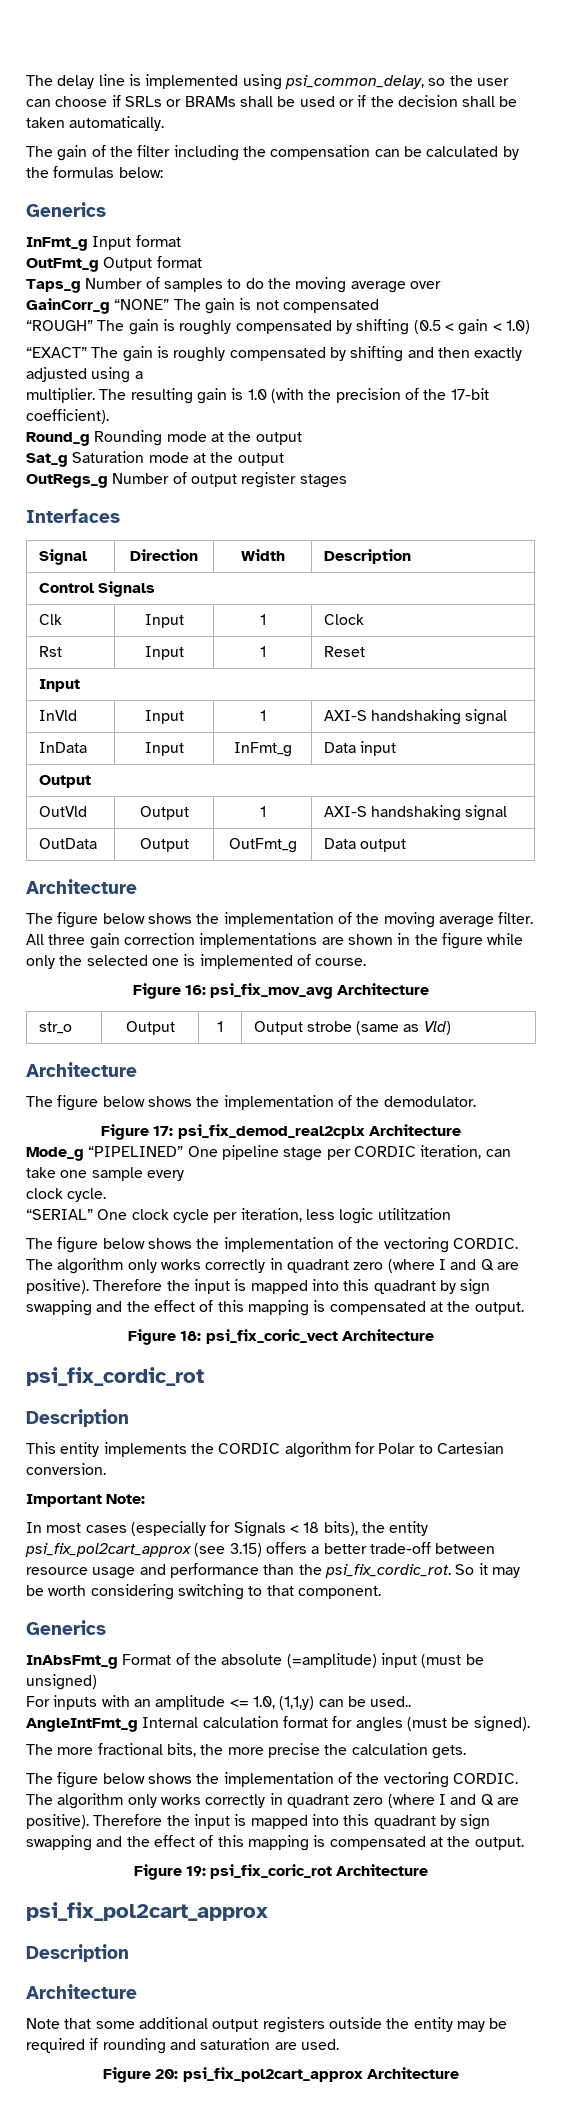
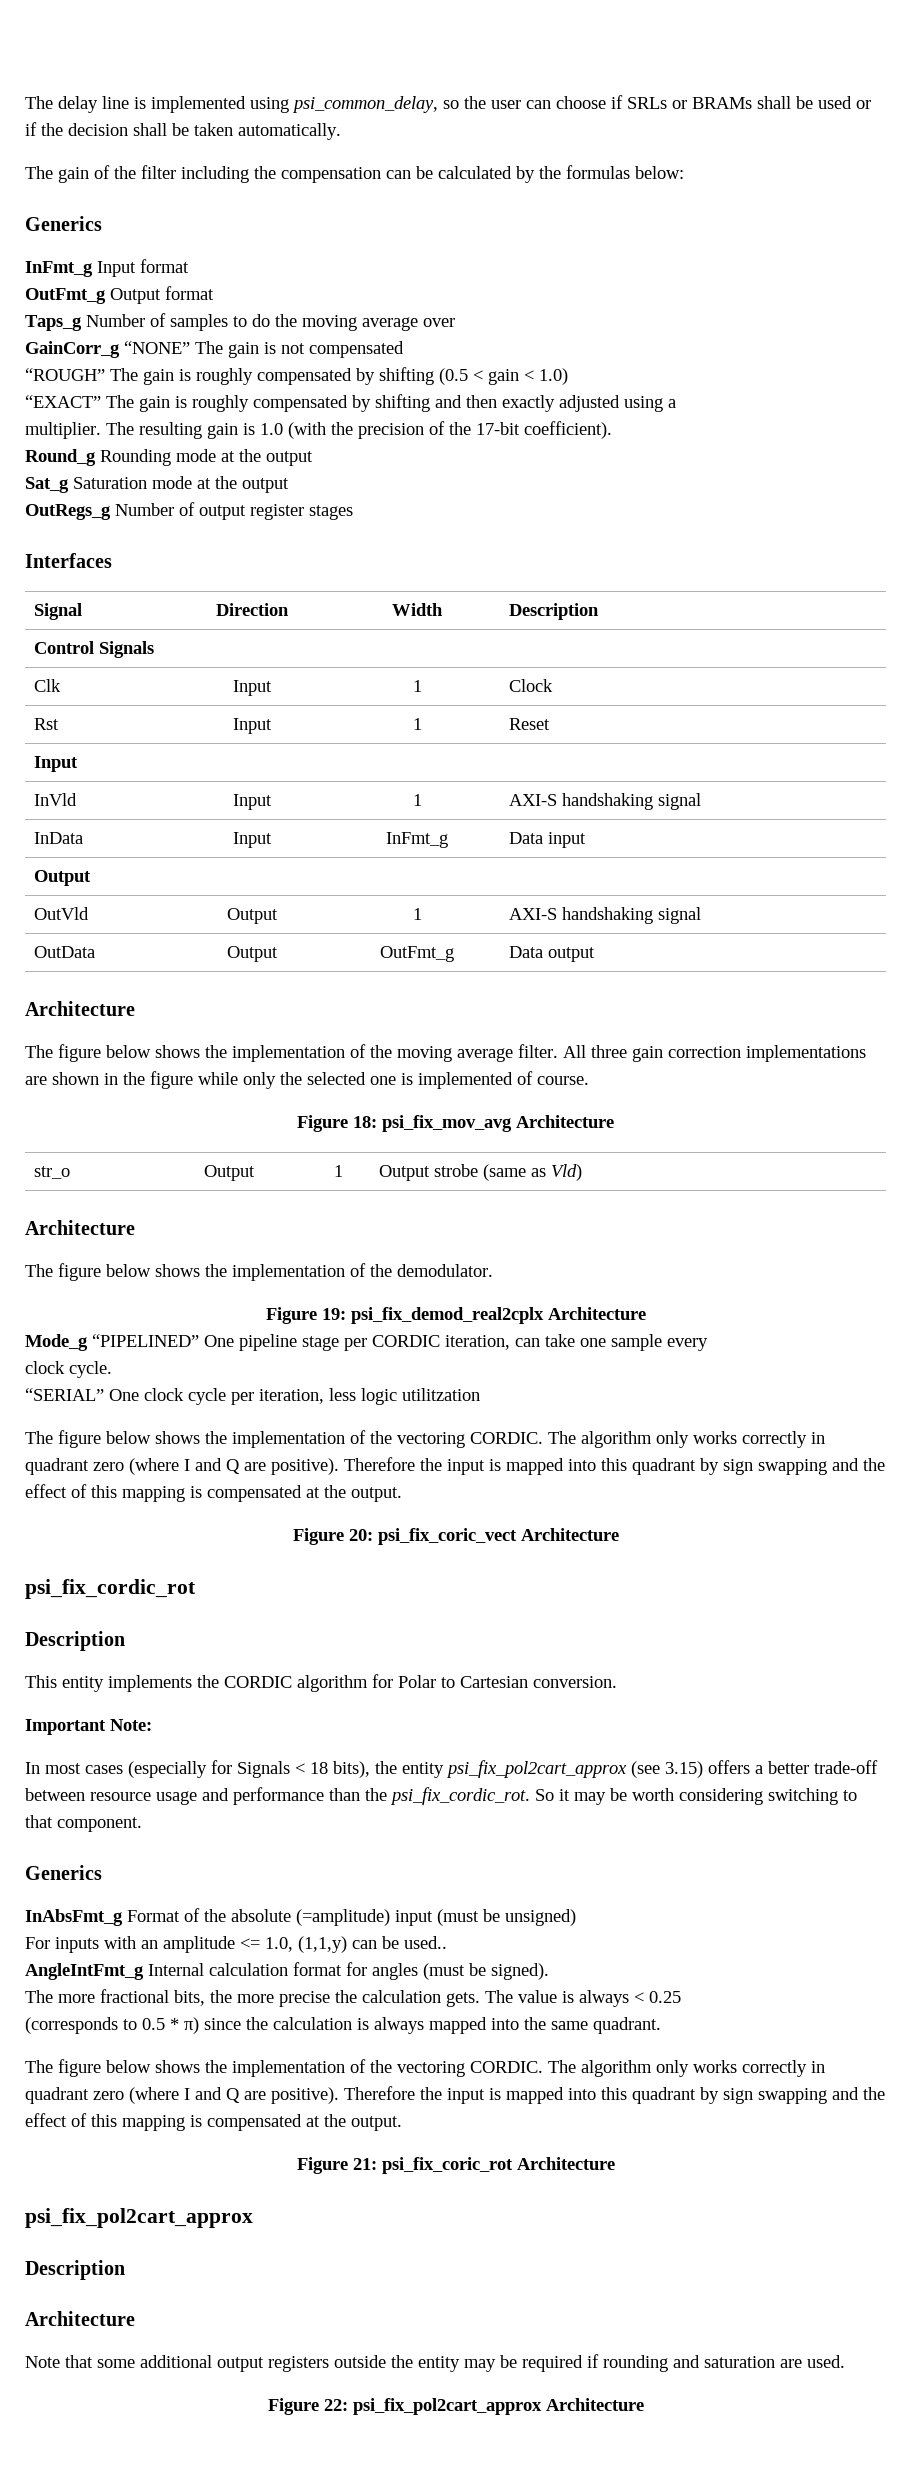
- Figure 16: psi_fix_mov_avg Architecture
+ Figure 18: psi_fix_mov_avg Architecture
- Figure 17: psi_fix_demod_real2cplx Architecture
+ Figure 19: psi_fix_demod_real2cplx Architecture
- Figure 18: psi_fix_coric_vect Architecture
+ Figure 20: psi_fix_coric_vect Architecture
+ The value is always < 0.25
+ (corresponds to 0.5 * π) since the calculation is always mapped into the same quadrant.
- Figure 19: psi_fix_coric_rot Architecture
+ Figure 21: psi_fix_coric_rot Architecture
- Figure 20: psi_fix_pol2cart_approx Architecture
+ Figure 22: psi_fix_pol2cart_approx Architecture

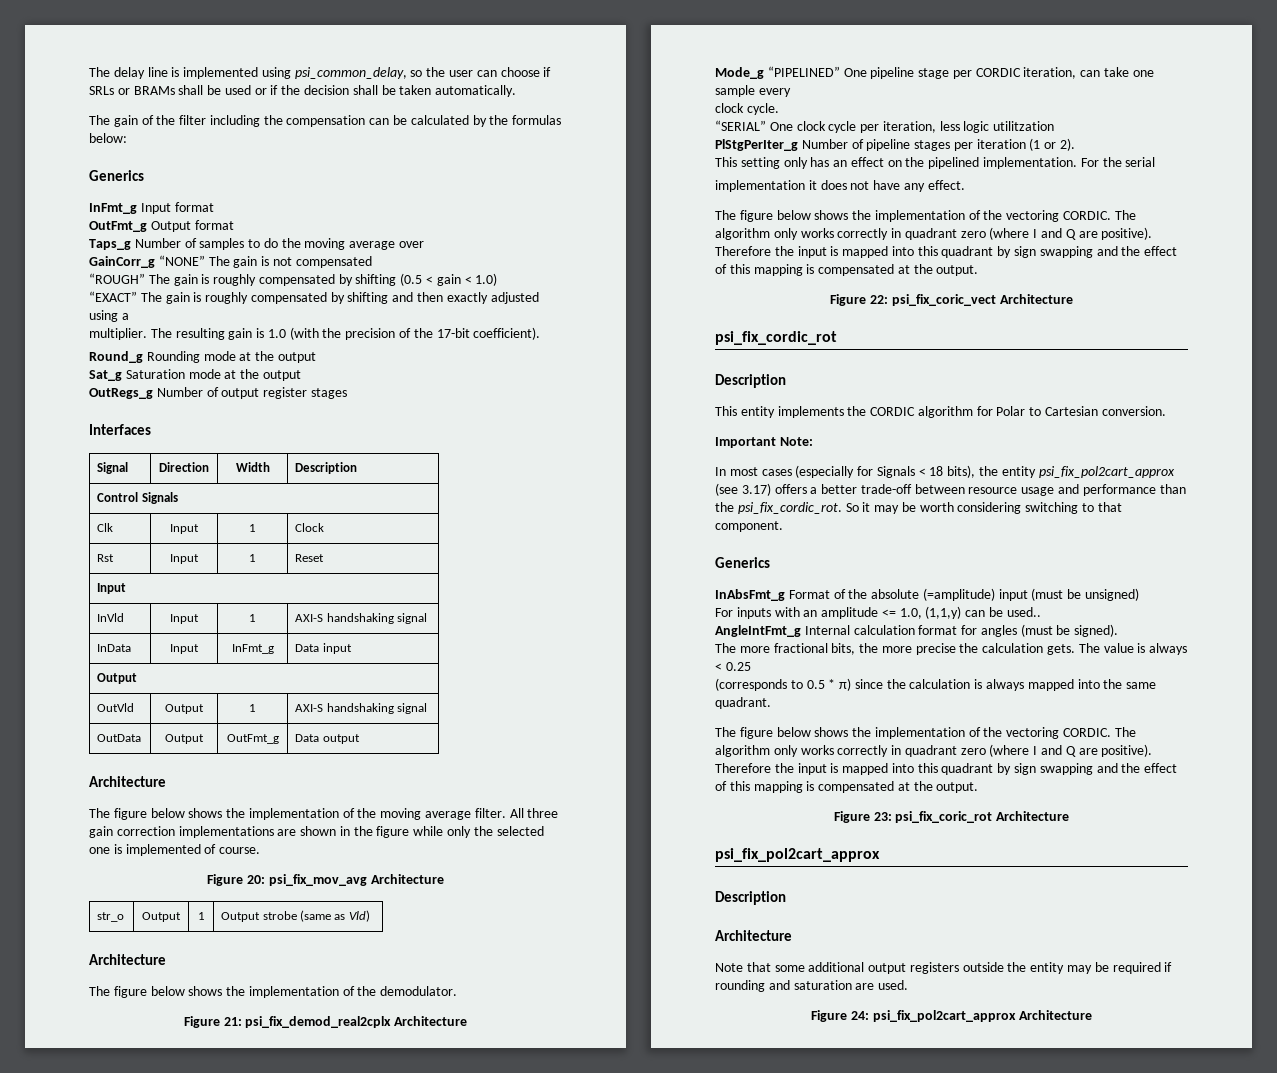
- Figure 18: psi_fix_mov_avg Architecture
+ Figure 20: psi_fix_mov_avg Architecture
- Figure 19: psi_fix_demod_real2cplx Architecture
+ Figure 21: psi_fix_demod_real2cplx Architecture
+ PlStgPerIter_g Number of pipeline stages per iteration (1 or 2).
+ This setting only has an effect on the pipelined implementation. For the serial
+ implementation it does not have any effect.
- Figure 20: psi_fix_coric_vect Architecture
+ Figure 22: psi_fix_coric_vect Architecture
- In most cases (especially for Signals < 18 bits), the entity psi_fix_pol2cart_approx (see 3.15) offers a better trade-off between resource usage and performance than the psi_fix_cordic_rot.
+ In most cases (especially for Signals < 18 bits), the entity psi_fix_pol2cart_approx (see 3.17) offers a better trade-off between resource usage and performance than the psi_fix_cordic_rot.
- Figure 21: psi_fix_coric_rot Architecture
+ Figure 23: psi_fix_coric_rot Architecture
- Figure 22: psi_fix_pol2cart_approx Architecture
+ Figure 24: psi_fix_pol2cart_approx Architecture

